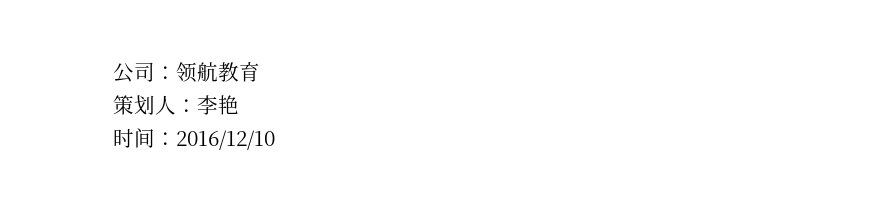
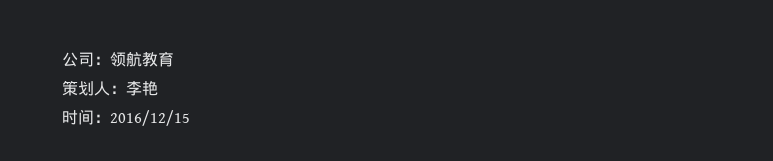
- 时间：2016/12/10
+ 时间：2016/12/15

